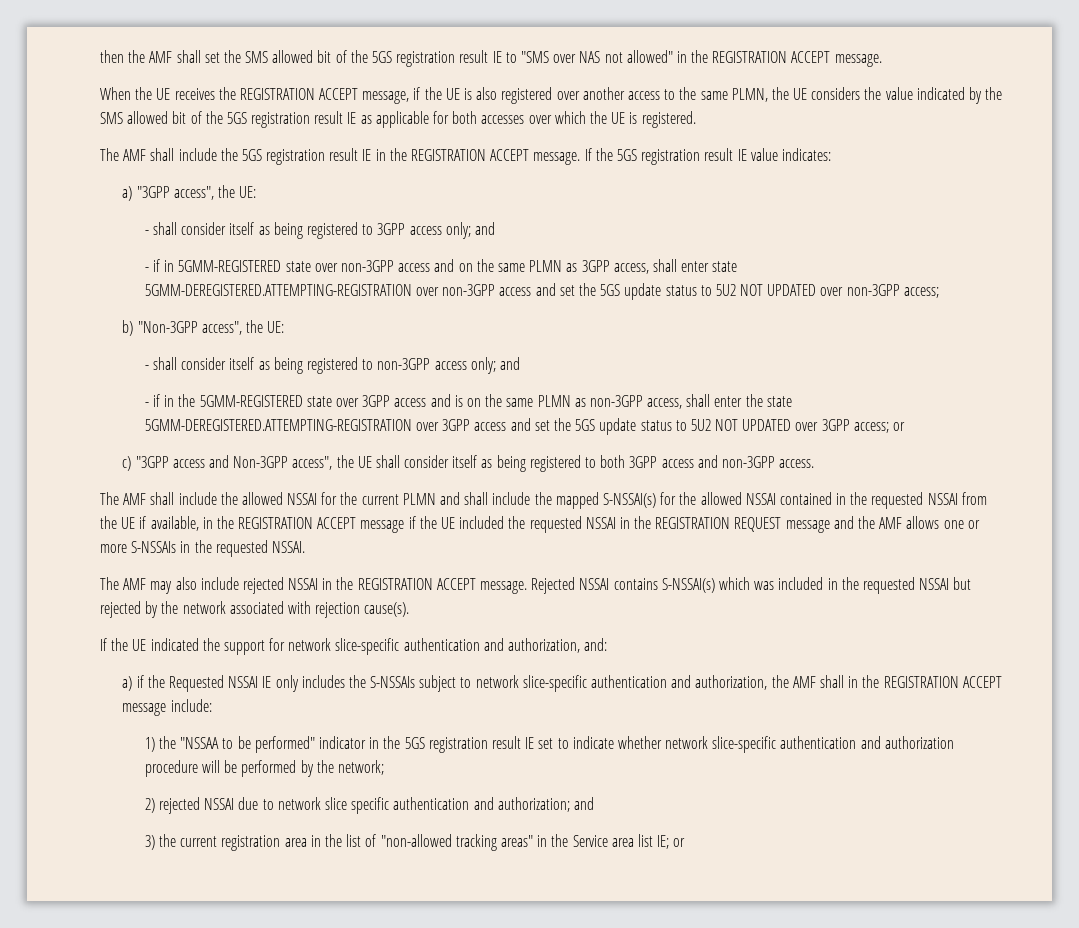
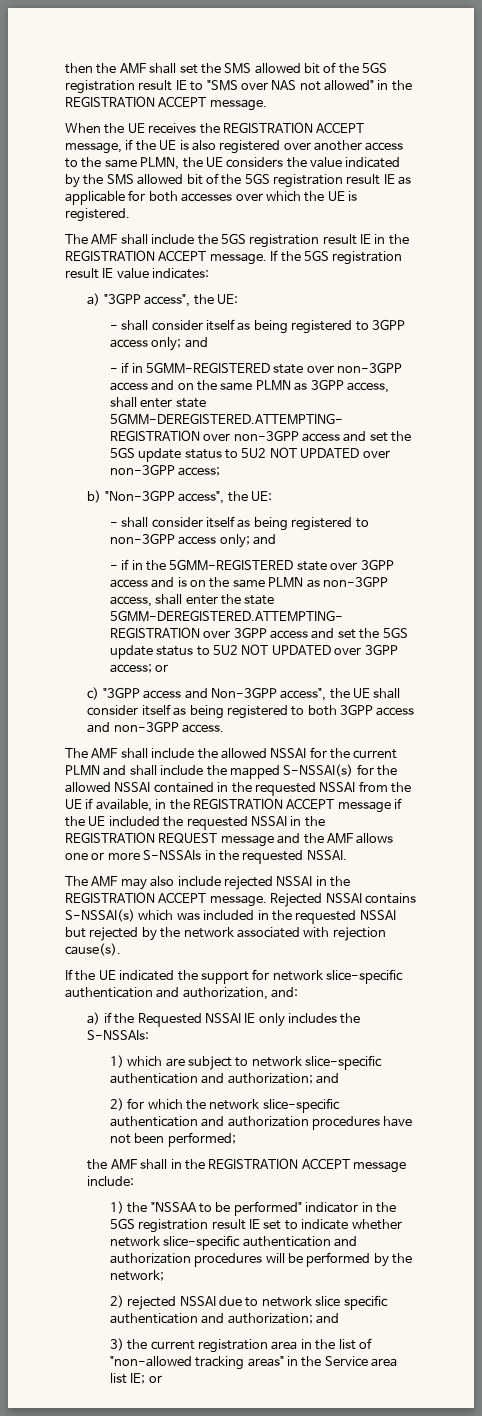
- a) if the Requested NSSAI IE only includes the S-NSSAIs subject to network slice-specific authentication and authorization, the AMF shall in the REGISTRATION ACCEPT message include:
+ a) if the Requested NSSAI IE only includes the S-NSSAIs:
+ 1) which are subject to network slice-specific authentication and authorization; and
+ 2) for which the network slice-specific authentication and authorization procedures have not been performed;
+ the AMF shall in the REGISTRATION ACCEPT message include:
- 1) the "NSSAA to be performed" indicator in the 5GS registration result IE set to indicate whether network slice-specific authentication and authorization procedure will be performed by the network;
+ 1) the "NSSAA to be performed" indicator in the 5GS registration result IE set to indicate whether network slice-specific authentication and authorization procedures will be performed by the network;

